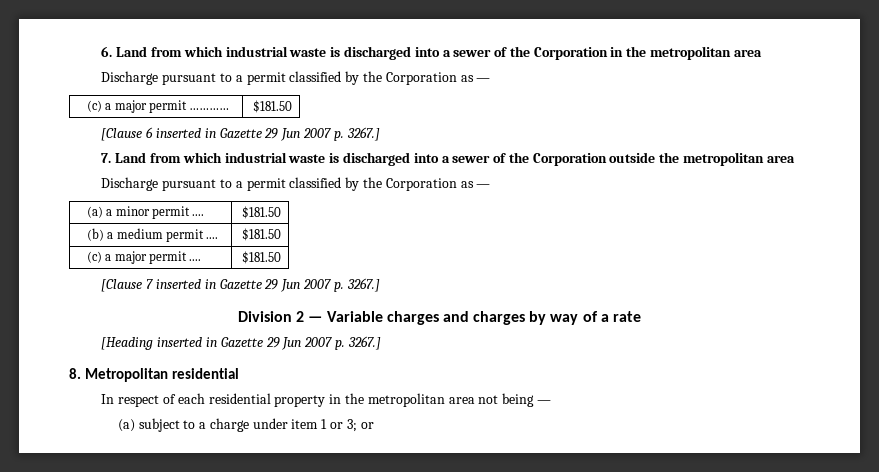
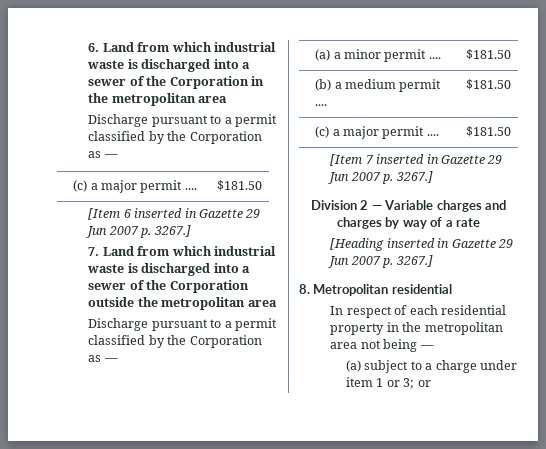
  6. Land from which industrial waste is discharged into a sewer of the Corporation in the metropolitan area
  Discharge pursuant to a permit classified by the Corporation as —
- (c) a major permit ………… | $181.50
- [Clause 6 inserted in Gazette 29 Jun 2007 p. 3267.]
+ (c) a major permit .... | $181.50
+ [Item 6 inserted in Gazette 29 Jun 2007 p. 3267.]
- [Clause 7 inserted in Gazette 29 Jun 2007 p. 3267.]
+ [Item 7 inserted in Gazette 29 Jun 2007 p. 3267.]

